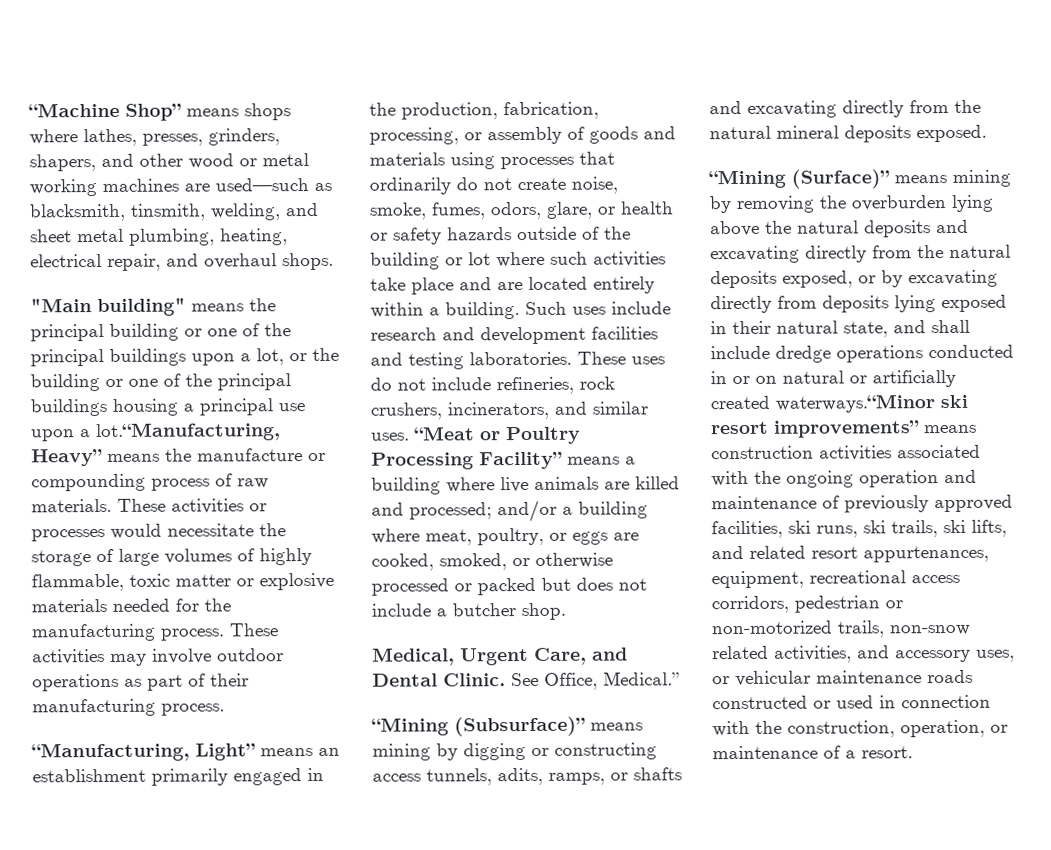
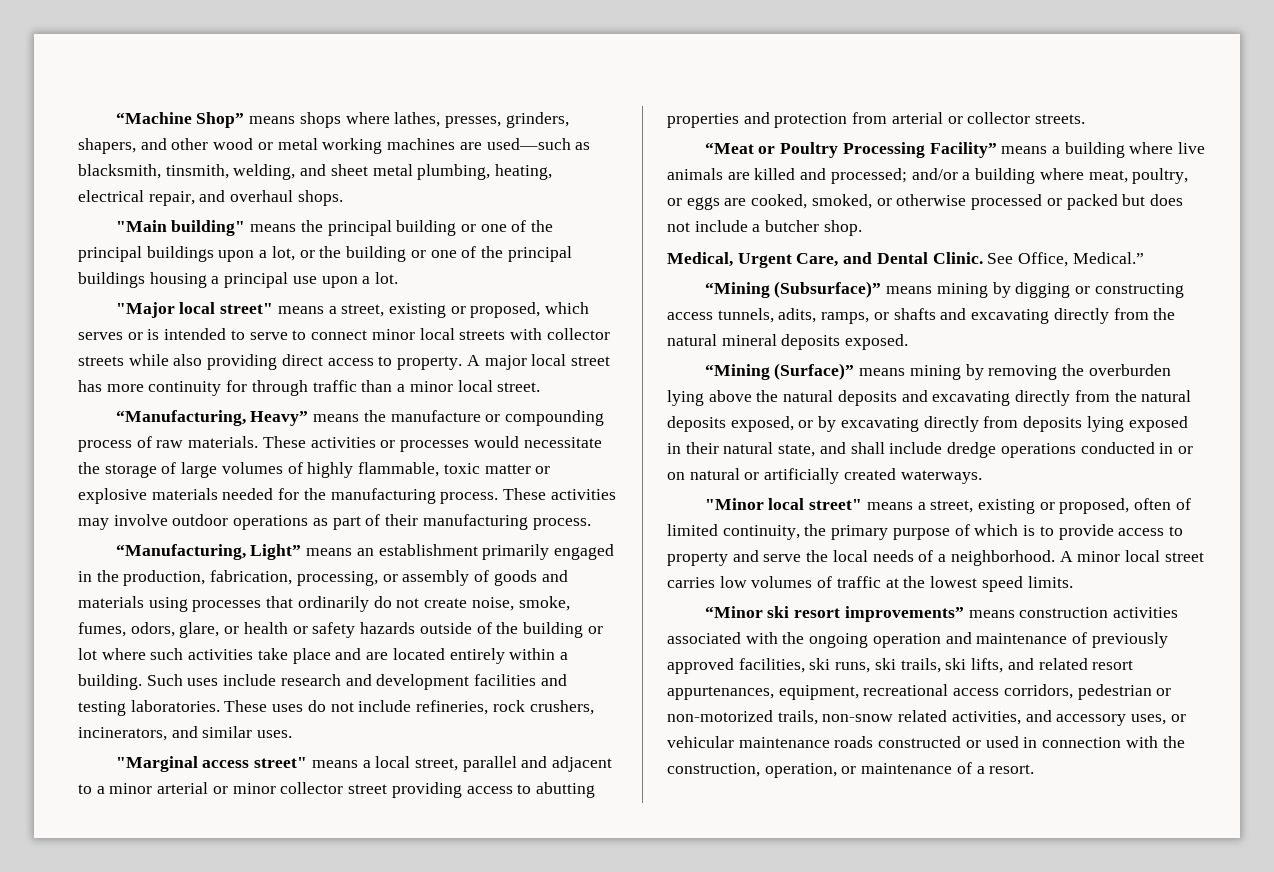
- "Main building" means the principal building or one of the principal buildings upon a lot, or the building or one of the principal buildings housing a principal use upon a lot.“Manufacturing, Heavy” means the manufacture or compounding process of raw materials.
+ "Main building" means the principal building or one of the principal buildings upon a lot, or the building or one of the principal buildings housing a principal use upon a lot.
+ "Major local street" means a street, existing or proposed, which serves or is intended to serve to connect minor local streets with collector streets while also providing direct access to property. A major local street has more continuity for through traffic than a minor local street.
+ “Manufacturing, Heavy” means the manufacture or compounding process of raw materials.
- These uses do not include refineries, rock crushers, incinerators, and similar uses. “Meat or Poultry Processing Facility” means a building where live animals are killed and processed; and/or a building where meat, poultry, or eggs are cooked, smoked, or otherwise processed or packed but does not include a butcher shop.
+ These uses do not include refineries, rock crushers, incinerators, and similar uses.
+ "Marginal access street" means a local street, parallel and adjacent to a minor arterial or minor collector street providing access to abutting properties and protection from arterial or collector streets.
+ “Meat or Poultry Processing Facility” means a building where live animals are killed and processed; and/or a building where meat, poultry, or eggs are cooked, smoked, or otherwise processed or packed but does not include a butcher shop.
- “Mining (Surface)” means mining by removing the overburden lying above the natural deposits and excavating directly from the natural deposits exposed, or by excavating directly from deposits lying exposed in their natural state, and shall include dredge operations conducted in or on natural or artificially created waterways.“Minor ski resort improvements” means construction activities associated with the ongoing operation and maintenance of previously approved facilities, ski runs, ski trails, ski lifts, and related resort appurtenances, equipment, recreational access corridors, pedestrian or non-motorized trails, non-snow related activities, and accessory uses, or vehicular maintenance roads constructed or used in connection with the construction, operation, or maintenance of a resort.
+ “Mining (Surface)” means mining by removing the overburden lying above the natural deposits and excavating directly from the natural deposits exposed, or by excavating directly from deposits lying exposed in their natural state, and shall include dredge operations conducted in or on natural or artificially created waterways.
+ "Minor local street" means a street, existing or proposed, often of limited continuity, the primary purpose of which is to provide access to property and serve the local needs of a neighborhood. A minor local street carries low volumes of traffic at the lowest speed limits.
+ “Minor ski resort improvements” means construction activities associated with the ongoing operation and maintenance of previously approved facilities, ski runs, ski trails, ski lifts, and related resort appurtenances, equipment, recreational access corridors, pedestrian or non-motorized trails, non-snow related activities, and accessory uses, or vehicular maintenance roads constructed or used in connection with the construction, operation, or maintenance of a resort.

